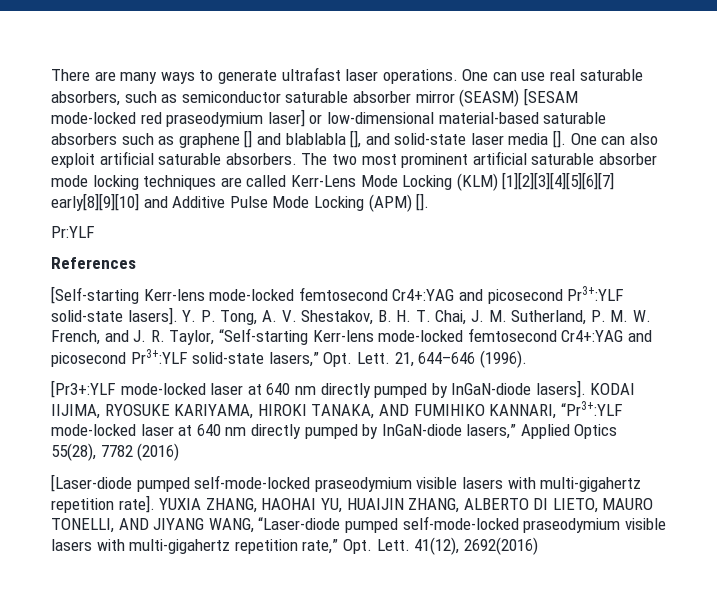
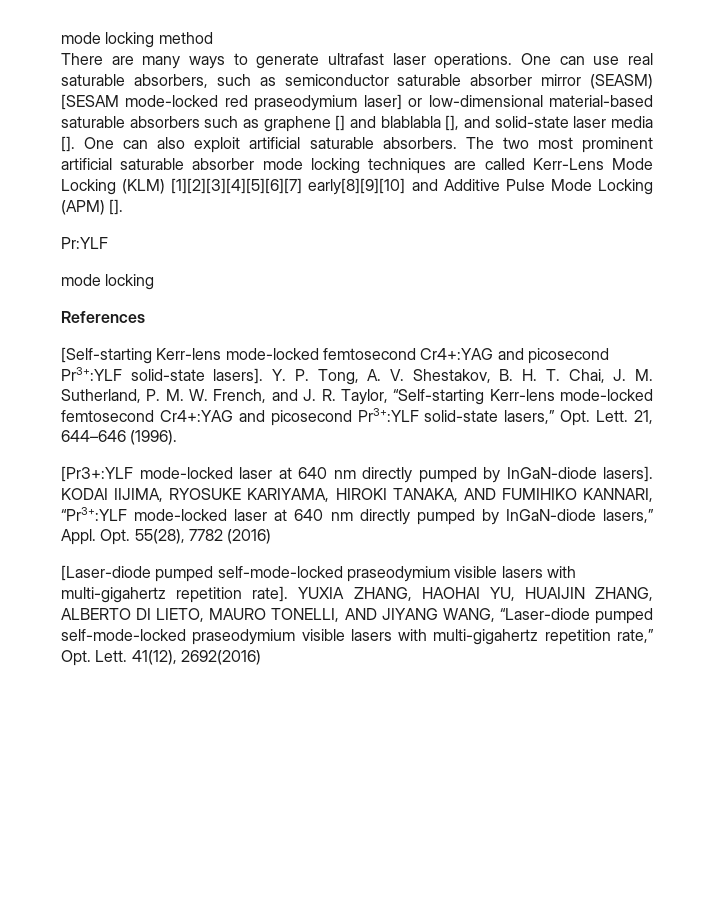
+ mode locking method
  Pr:YLF
+ mode locking
- KODAI IIJIMA, RYOSUKE KARIYAMA, HIROKI TANAKA, AND FUMIHIKO KANNARI, “Pr3+:YLF mode-locked laser at 640 nm directly pumped by InGaN-diode lasers,” Applied Optics 55(28), 7782 (2016)
+ KODAI IIJIMA, RYOSUKE KARIYAMA, HIROKI TANAKA, AND FUMIHIKO KANNARI, “Pr3+:YLF mode-locked laser at 640 nm directly pumped by InGaN-diode lasers,” Appl. Opt. 55(28), 7782 (2016)

